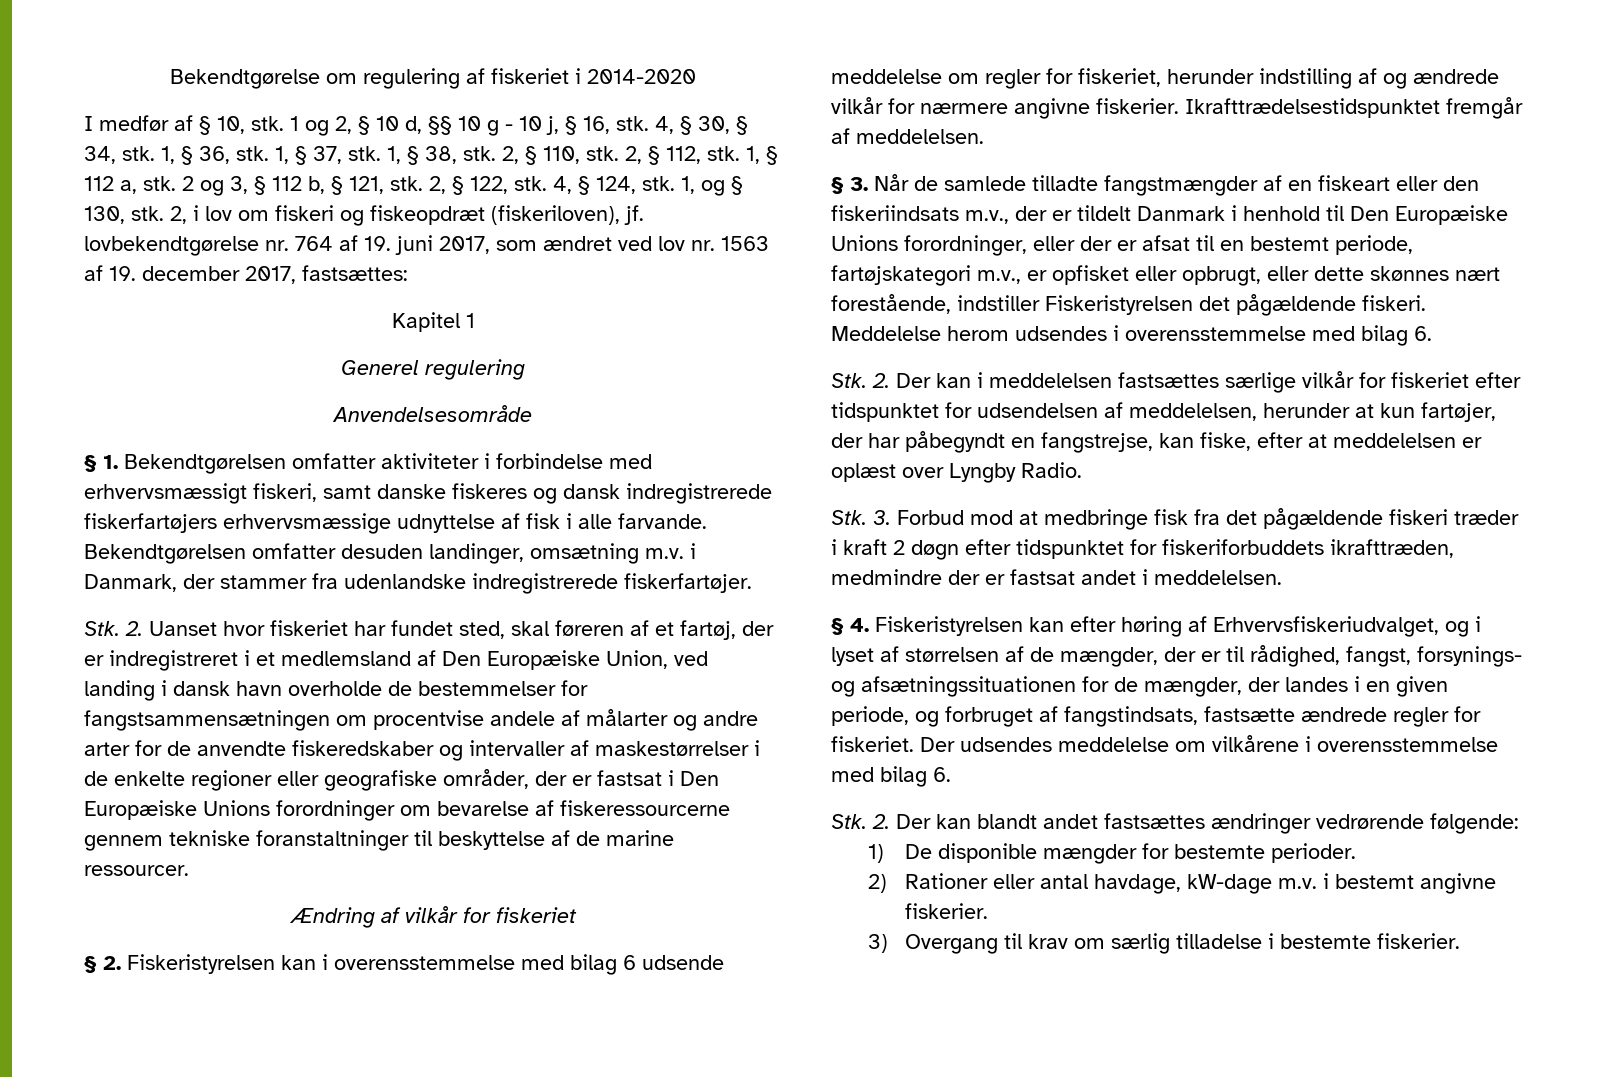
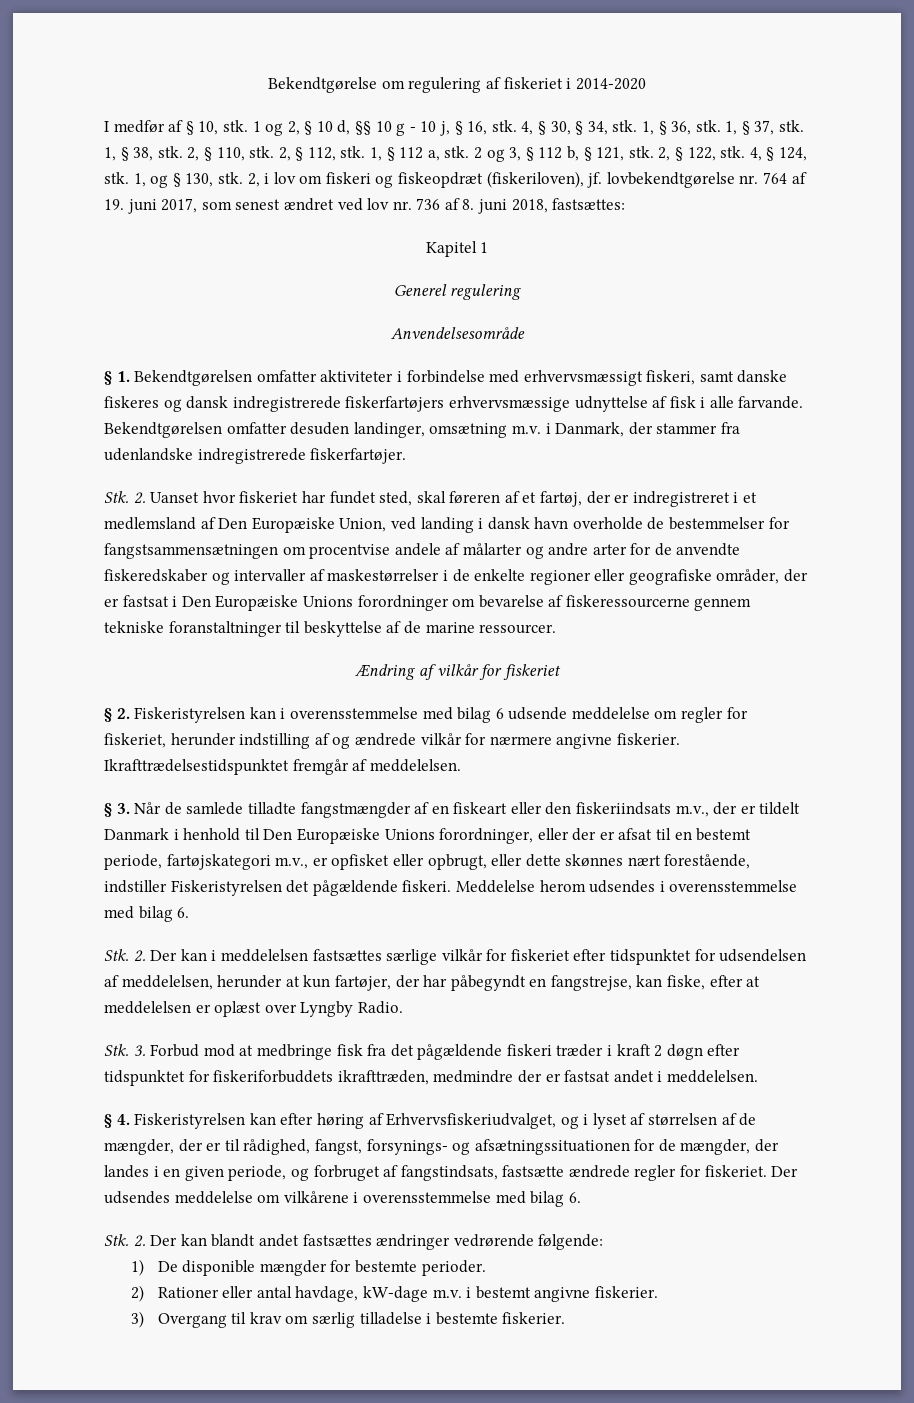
- 2, i lov om fiskeri og fiskeopdræt (fiskeriloven), jf. lovbekendtgørelse nr. 764 af 19. juni 2017, som ændret ved lov nr. 1563 af 19. december 2017, fastsættes:
+ 2, i lov om fiskeri og fiskeopdræt (fiskeriloven), jf. lovbekendtgørelse nr. 764 af 19. juni 2017, som senest ændret ved lov nr. 736 af 8. juni 2018, fastsættes:

